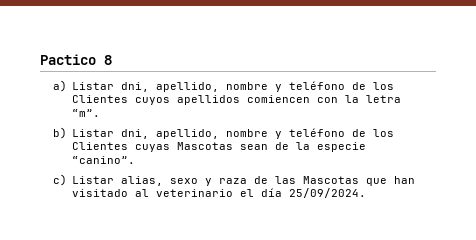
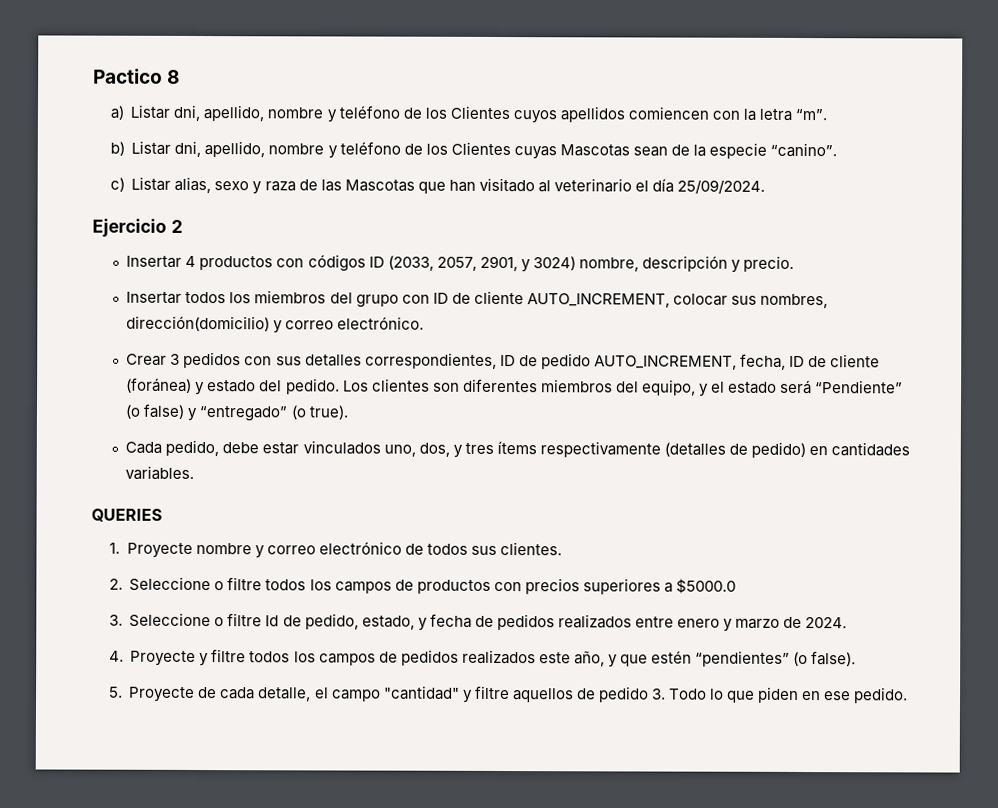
+ Ejercicio 2
+ Insertar 4 productos con códigos ID (2033, 2057, 2901, y 3024) nombre, descripción y precio.
+ Insertar todos los miembros del grupo con ID de cliente AUTO_INCREMENT, colocar sus nombres, dirección(domicilio) y correo electrónico.
+ Crear 3 pedidos con sus detalles correspondientes, ID de pedido AUTO_INCREMENT, fecha, ID de cliente (foránea) y estado del pedido. Los clientes son diferentes miembros del equipo, y el estado será “Pendiente” (o false) y “entregado” (o true).
+ Cada pedido, debe estar vinculados uno, dos, y tres ítems respectivamente (detalles de pedido) en cantidades variables.
+ QUERIES
+ 1. Proyecte nombre y correo electrónico de todos sus clientes.
+ 2. Seleccione o filtre todos los campos de productos con precios superiores a $5000.0
+ 3. Seleccione o filtre Id de pedido, estado, y fecha de pedidos realizados entre enero y marzo de 2024.
+ 4. Proyecte y filtre todos los campos de pedidos realizados este año, y que estén “pendientes” (o false).
+ 5. Proyecte de cada detalle, el campo "cantidad" y filtre aquellos de pedido 3. Todo lo que piden en ese pedido.

